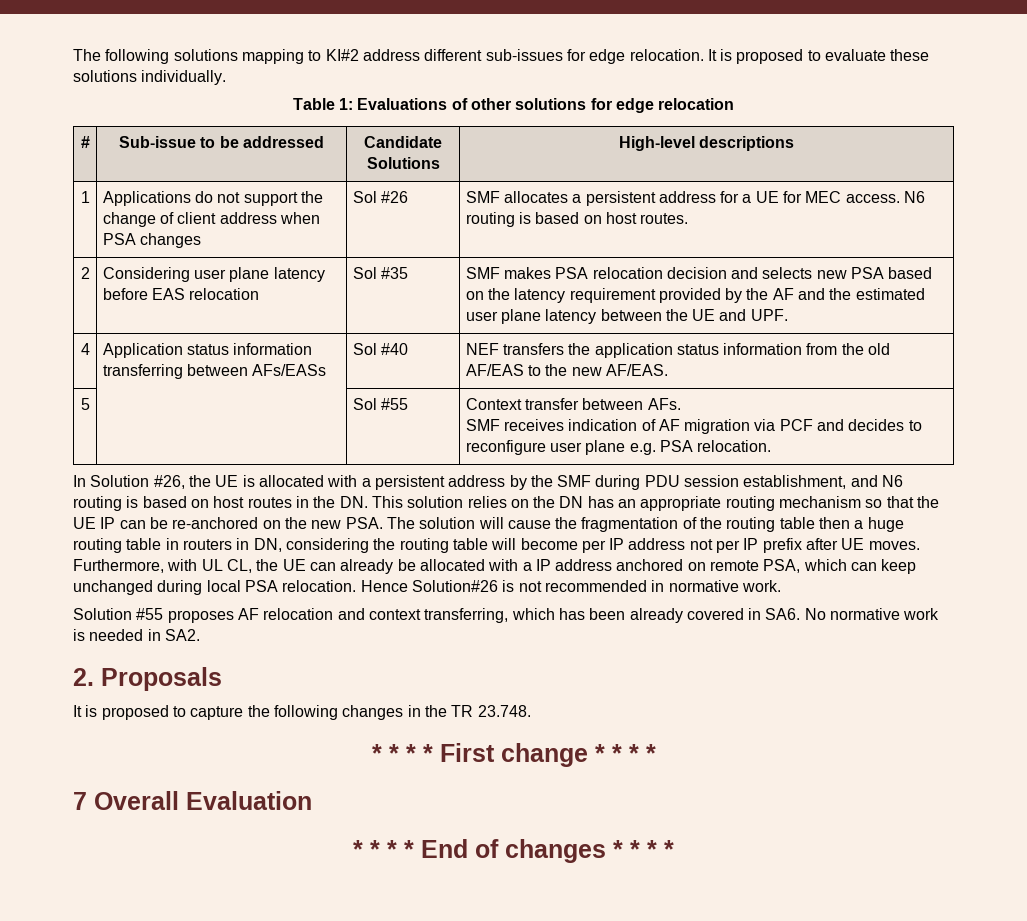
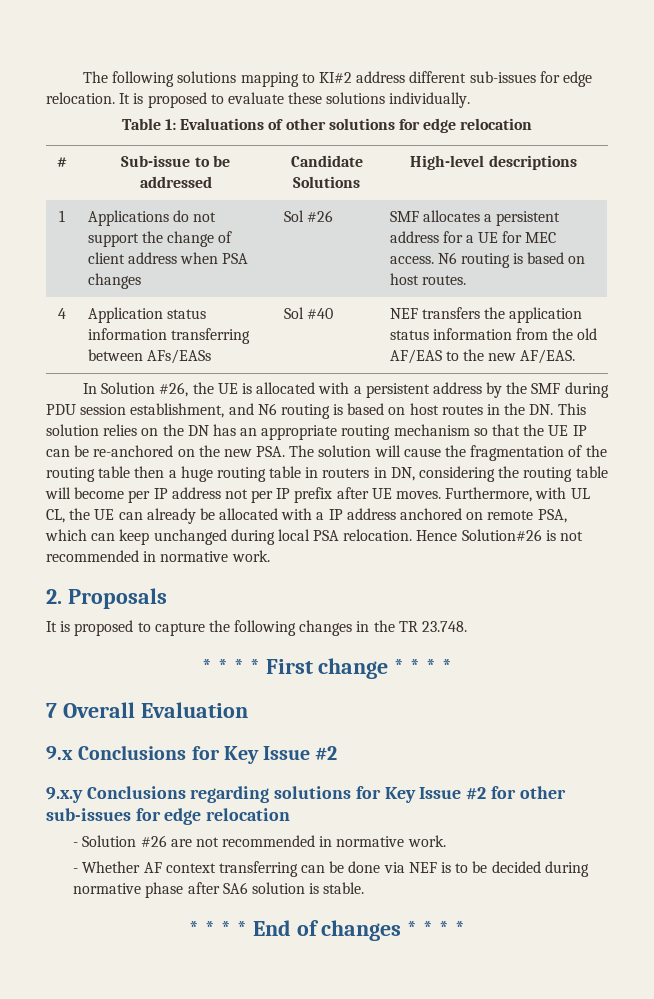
- 2 | Considering user plane latency before EAS relocation | Sol #35 | SMF makes PSA relocation decision and selects new PSA based on the latency requirement provided by the AF and the estimated user plane latency between the UE and UPF.
- 5 | | Sol #55 | Context transfer between AFs.
- SMF receives indication of AF migration via PCF and decides to reconfigure user plane e.g. PSA relocation.
- Solution #55 proposes AF relocation and context transferring, which has been already covered in SA6. No normative work is needed in SA2.
+ 9.x Conclusions for Key Issue #2
+ 9.x.y Conclusions regarding solutions for Key Issue #2 for other sub-issues for edge relocation
+ - Solution #26 are not recommended in normative work.
+ - Whether AF context transferring can be done via NEF is to be decided during normative phase after SA6 solution is stable.

